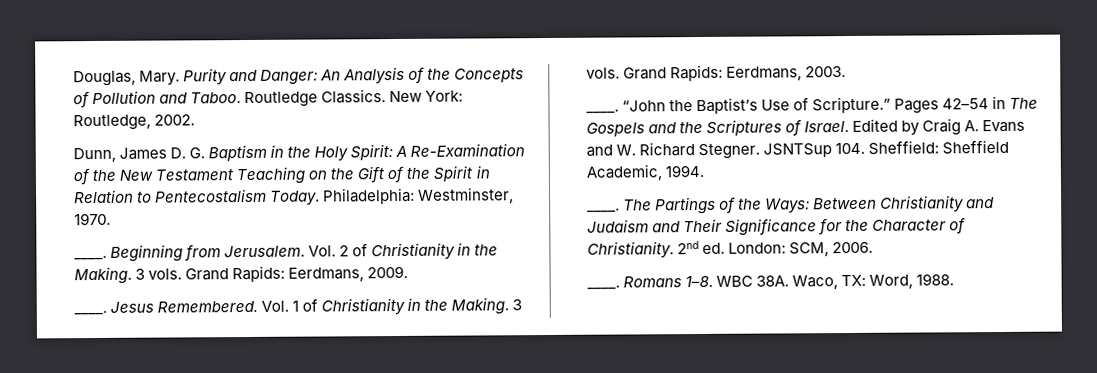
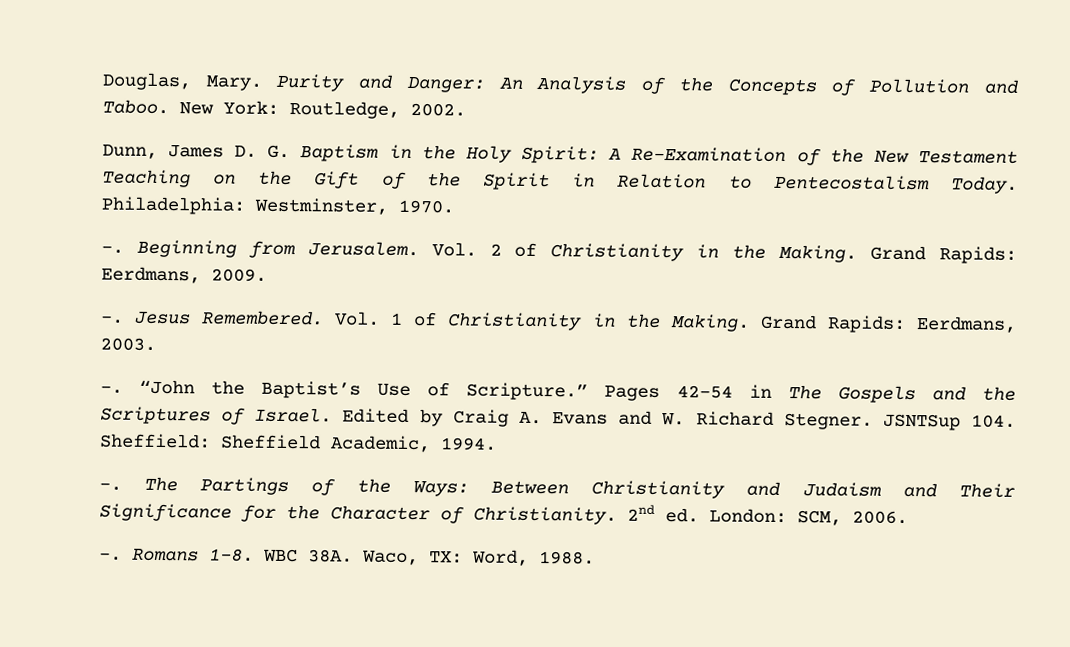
- Routledge Classics.
  Philadelphia: Westminster, 1970.
- ____.
+ –.
- Vol. 2 of Christianity in the Making. 3 vols.
+ Vol. 2 of Christianity in the Making.
  Grand Rapids: Eerdmans, 2009.
- ____.
+ –.
- Vol. 1 of Christianity in the Making. 3 vols.
+ Vol. 1 of Christianity in the Making.
  Grand Rapids: Eerdmans, 2003.
- ____.
+ –.
  JSNTSup 104. Sheffield: Sheffield Academic, 1994.
- ____.
+ –.
  2nd ed. London: SCM, 2006.
- ____.
+ –.

